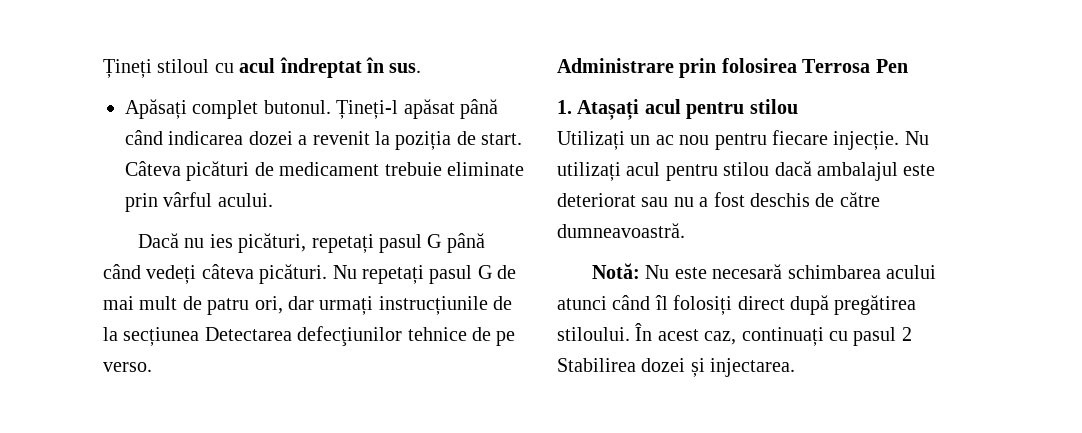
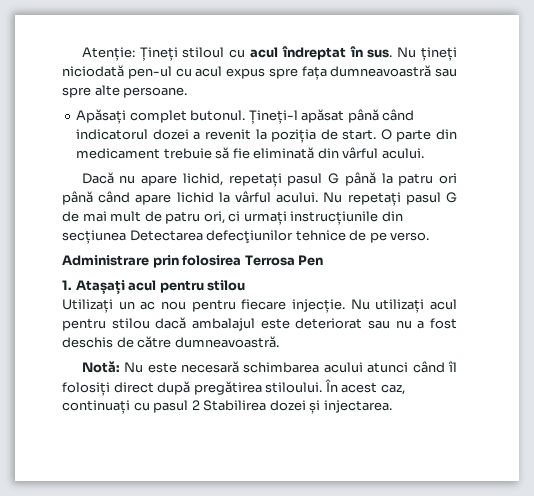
- Țineți stiloul cu acul îndreptat în sus.
+ Atenție: Țineți stiloul cu acul îndreptat în sus. Nu țineți niciodată pen-ul cu acul expus spre fața dumneavoastră sau spre alte persoane.
- Țineți-l apăsat până când indicarea dozei a revenit la poziția de start.
+ Țineți-l apăsat până când indicatorul dozei a revenit la poziția de start.
- Câteva picături de medicament trebuie eliminate prin vârful acului.
+ O parte din medicament trebuie să fie eliminată din vârful acului.
- Dacă nu ies picături, repetați pasul G până când vedeți câteva picături.
+ Dacă nu apare lichid, repetați pasul G până la patru ori până când apare lichid la vârful acului.
- Nu repetați pasul G de mai mult de patru ori, dar urmați instrucțiunile de la secțiunea Detectarea defecţiunilor tehnice de pe verso.
+ Nu repetați pasul G de mai mult de patru ori, ci urmați instrucțiunile din secțiunea Detectarea defecţiunilor tehnice de pe verso.

